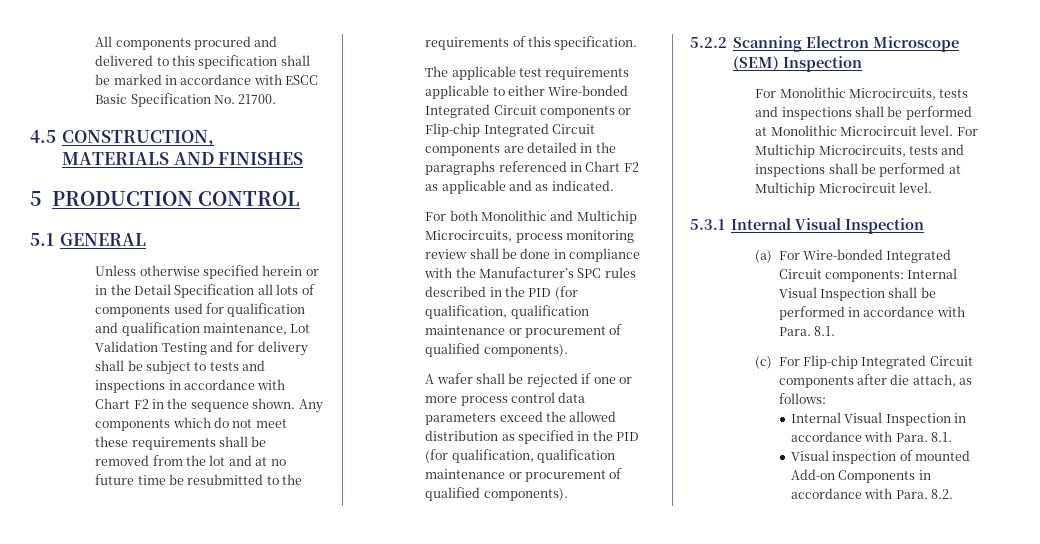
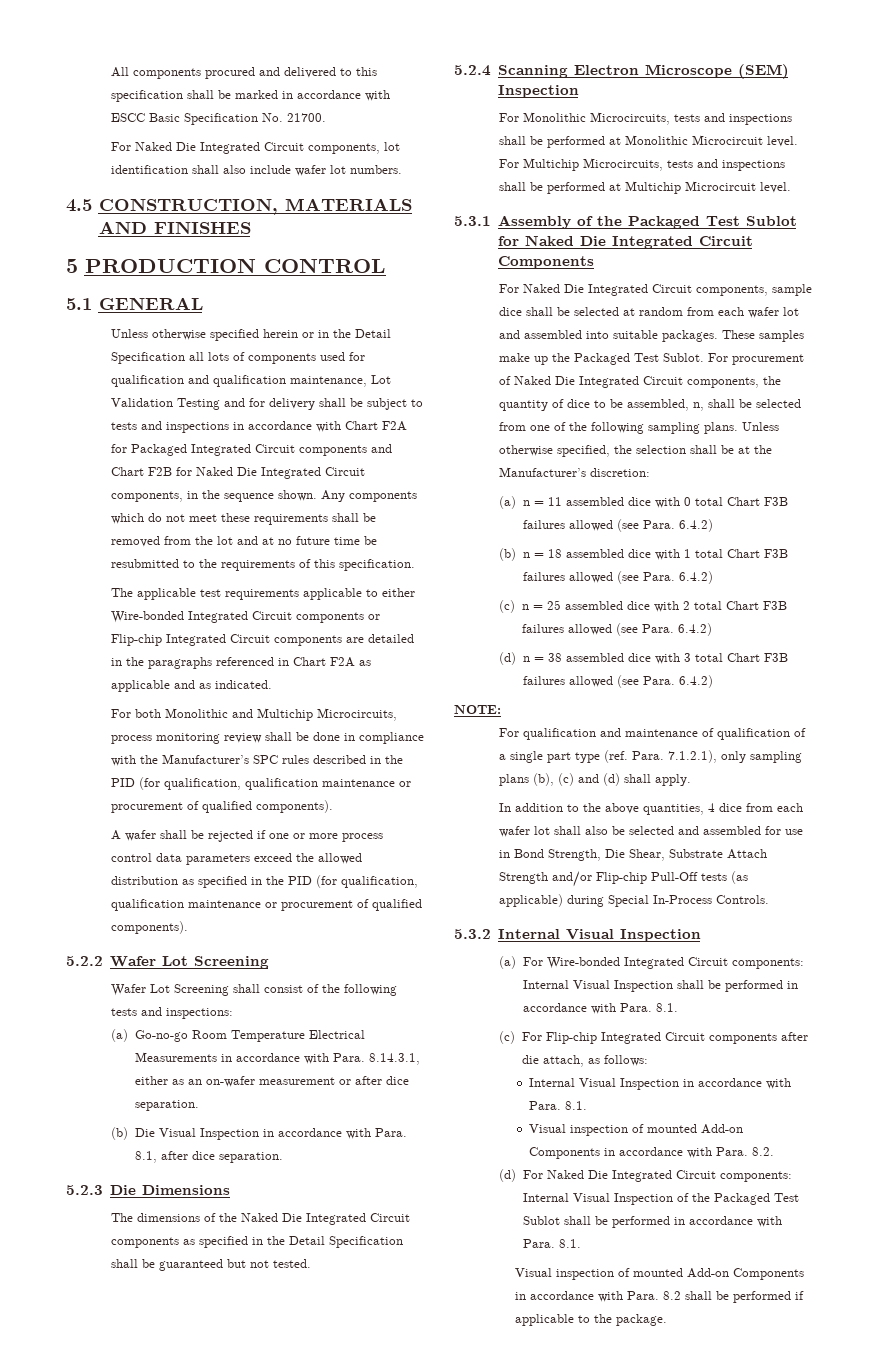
+ For Naked Die Integrated Circuit components, lot identification shall also include wafer lot numbers.
- Unless otherwise specified herein or in the Detail Specification all lots of components used for qualification and qualification maintenance, Lot Validation Testing and for delivery shall be subject to tests and inspections in accordance with Chart F2 in the sequence shown.
+ Unless otherwise specified herein or in the Detail Specification all lots of components used for qualification and qualification maintenance, Lot Validation Testing and for delivery shall be subject to tests and inspections in accordance with Chart F2A for Packaged Integrated Circuit components and Chart F2B for Naked Die Integrated Circuit components, in the sequence shown.
- The applicable test requirements applicable to either Wire-bonded Integrated Circuit components or Flip-chip Integrated Circuit components are detailed in the paragraphs referenced in Chart F2 as applicable and as indicated.
+ The applicable test requirements applicable to either Wire-bonded Integrated Circuit components or Flip-chip Integrated Circuit components are detailed in the paragraphs referenced in Chart F2A as applicable and as indicated.
- 5.2.2 Scanning Electron Microscope (SEM) Inspection
+ 5.2.2 Wafer Lot Screening
+ Wafer Lot Screening shall consist of the following tests and inspections:
+ (a) Go-no-go Room Temperature Electrical Measurements in accordance with Para. 8.14.3.1, either as an on-wafer measurement or after dice separation.
+ (b) Die Visual Inspection in accordance with Para. 8.1, after dice separation.
+ 5.2.3 Die Dimensions
+ The dimensions of the Naked Die Integrated Circuit components as specified in the Detail Specification shall be guaranteed but not tested.
+ 5.2.4 Scanning Electron Microscope (SEM) Inspection
- 5.3.1 Internal Visual Inspection
+ 5.3.1 Assembly of the Packaged Test Sublot for Naked Die Integrated Circuit Components
+ For Naked Die Integrated Circuit components, sample dice shall be selected at random from each wafer lot and assembled into suitable packages. These samples make up the Packaged Test Sublot. For procurement of Naked Die Integrated Circuit components, the quantity of dice to be assembled, n, shall be selected from one of the following sampling plans. Unless otherwise specified, the selection shall be at the Manufacturer’s discretion:
+ (a) n = 11 assembled dice with 0 total Chart F3B failures allowed (see Para. 6.4.2)
+ (b) n = 18 assembled dice with 1 total Chart F3B failures allowed (see Para. 6.4.2)
+ (c) n = 25 assembled dice with 2 total Chart F3B failures allowed (see Para. 6.4.2)
+ (d) n = 38 assembled dice with 3 total Chart F3B failures allowed (see Para. 6.4.2)
+ NOTE:
+ For qualification and maintenance of qualification of a single part type (ref. Para. 7.1.2.1), only sampling plans (b), (c) and (d) shall apply.
+ In addition to the above quantities, 4 dice from each wafer lot shall also be selected and assembled for use in Bond Strength, Die Shear, Substrate Attach Strength and/or Flip-chip Pull-Off tests (as applicable) during Special In-Process Controls.
+ 5.3.2 Internal Visual Inspection
+ (d) For Naked Die Integrated Circuit components: Internal Visual Inspection of the Packaged Test Sublot shall be performed in accordance with Para. 8.1.
+ Visual inspection of mounted Add-on Components in accordance with Para. 8.2 shall be performed if applicable to the package.

